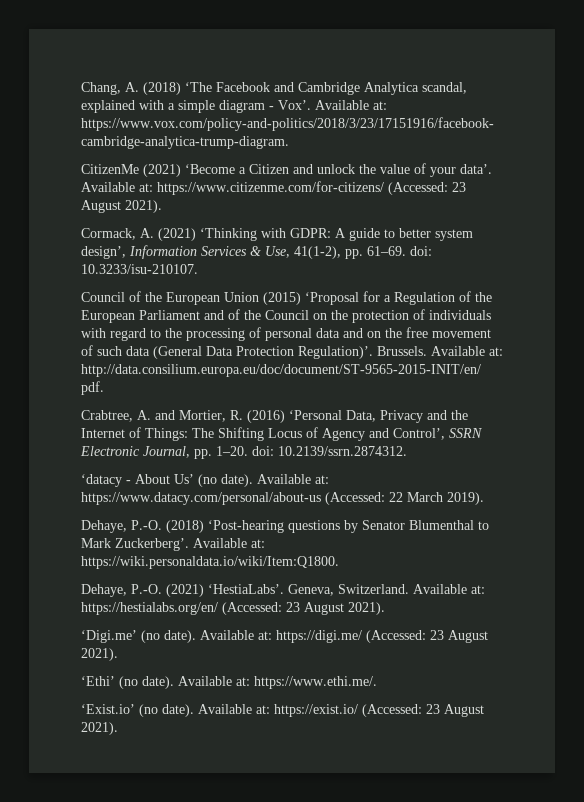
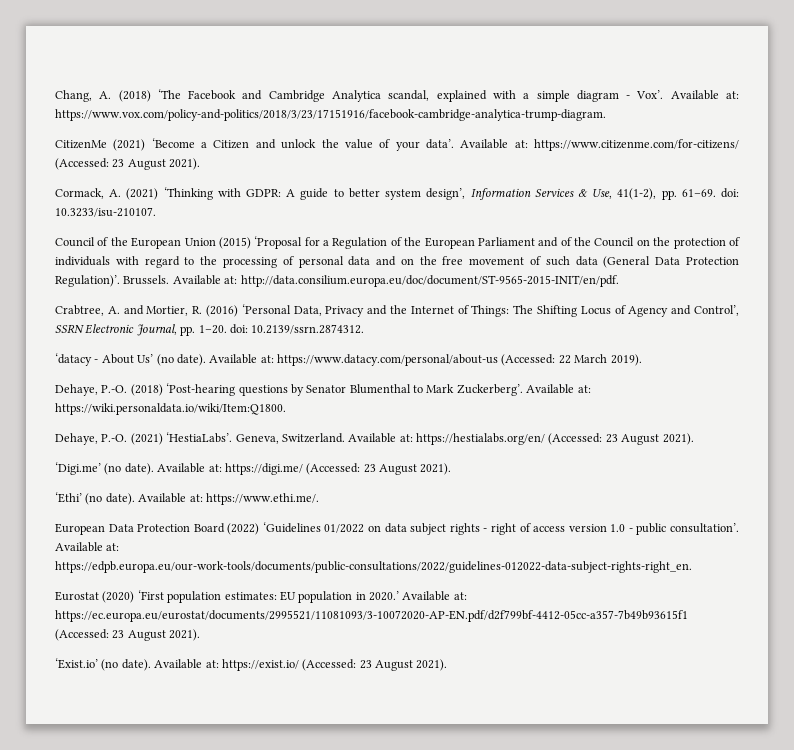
+ European Data Protection Board (2022) ‘Guidelines 01/2022 on data subject rights - right of access version 1.0 - public consultation’. Available at: https://edpb.europa.eu/our-work-tools/documents/public-consultations/2022/guidelines-012022-data-subject-rights-right_en.
+ Eurostat (2020) ‘First population estimates: EU population in 2020.’ Available at: https://ec.europa.eu/eurostat/documents/2995521/11081093/3-10072020-AP-EN.pdf/d2f799bf-4412-05cc-a357-7b49b93615f1 (Accessed: 23 August 2021).

